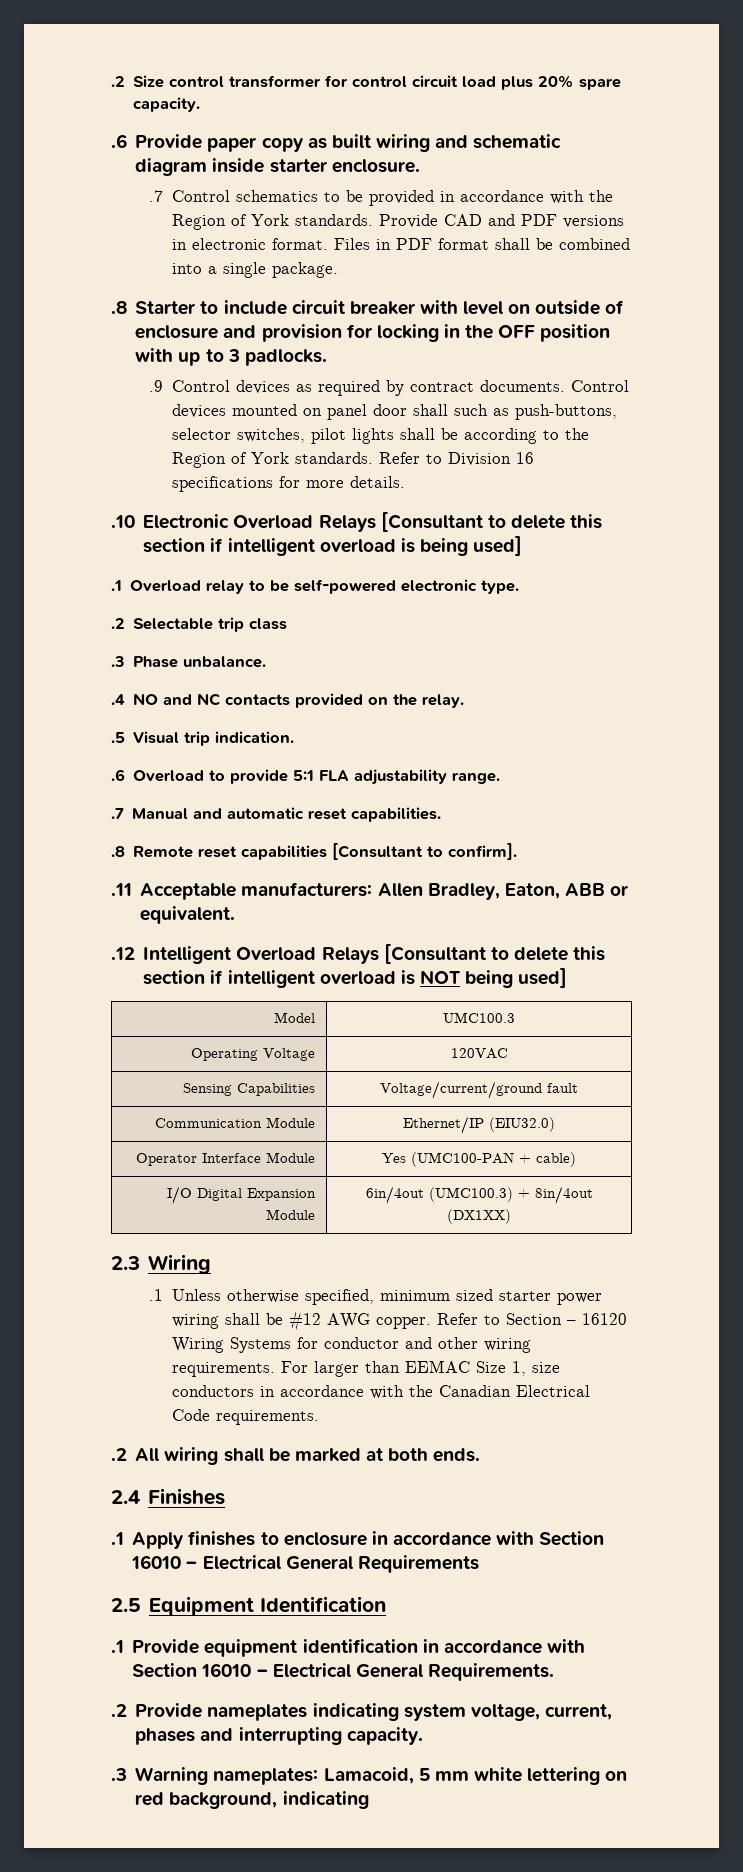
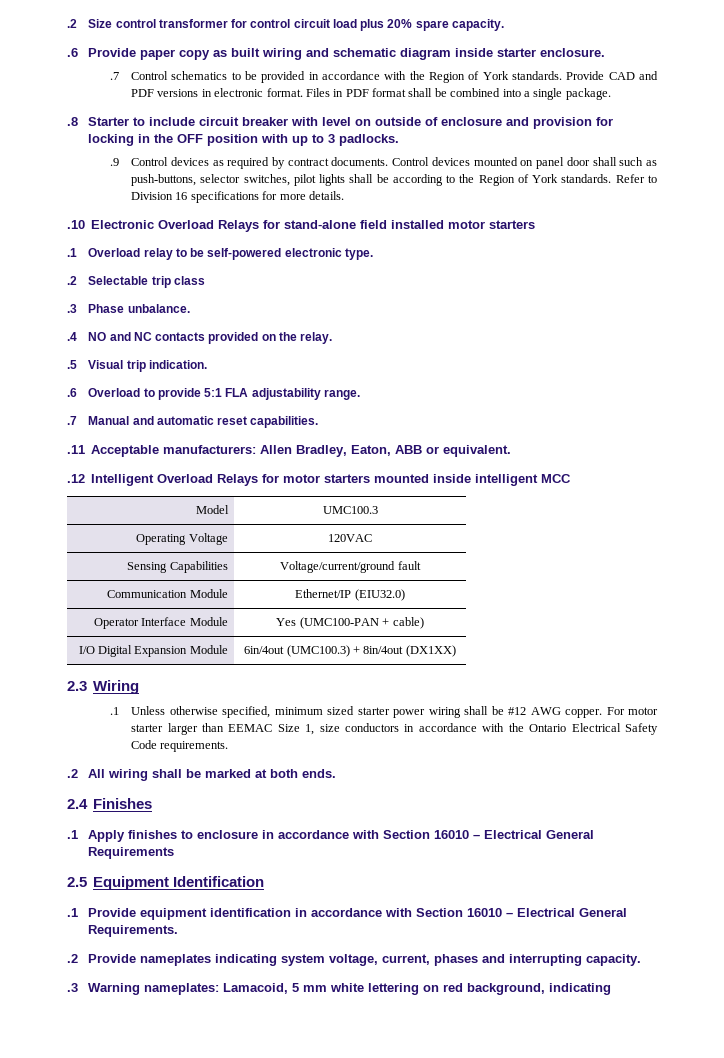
- .10 Electronic Overload Relays [Consultant to delete this section if intelligent overload is being used]
+ .10 Electronic Overload Relays for stand-alone field installed motor starters
- .8 Remote reset capabilities [Consultant to confirm].
- .12 Intelligent Overload Relays [Consultant to delete this section if intelligent overload is NOT being used]
+ .12 Intelligent Overload Relays for motor starters mounted inside intelligent MCC
- Refer to Section – 16120 Wiring Systems for conductor and other wiring requirements. For larger than EEMAC Size 1, size conductors in accordance with the Canadian Electrical Code requirements.
+ For motor starter larger than EEMAC Size 1, size conductors in accordance with the Ontario Electrical Safety Code requirements.

